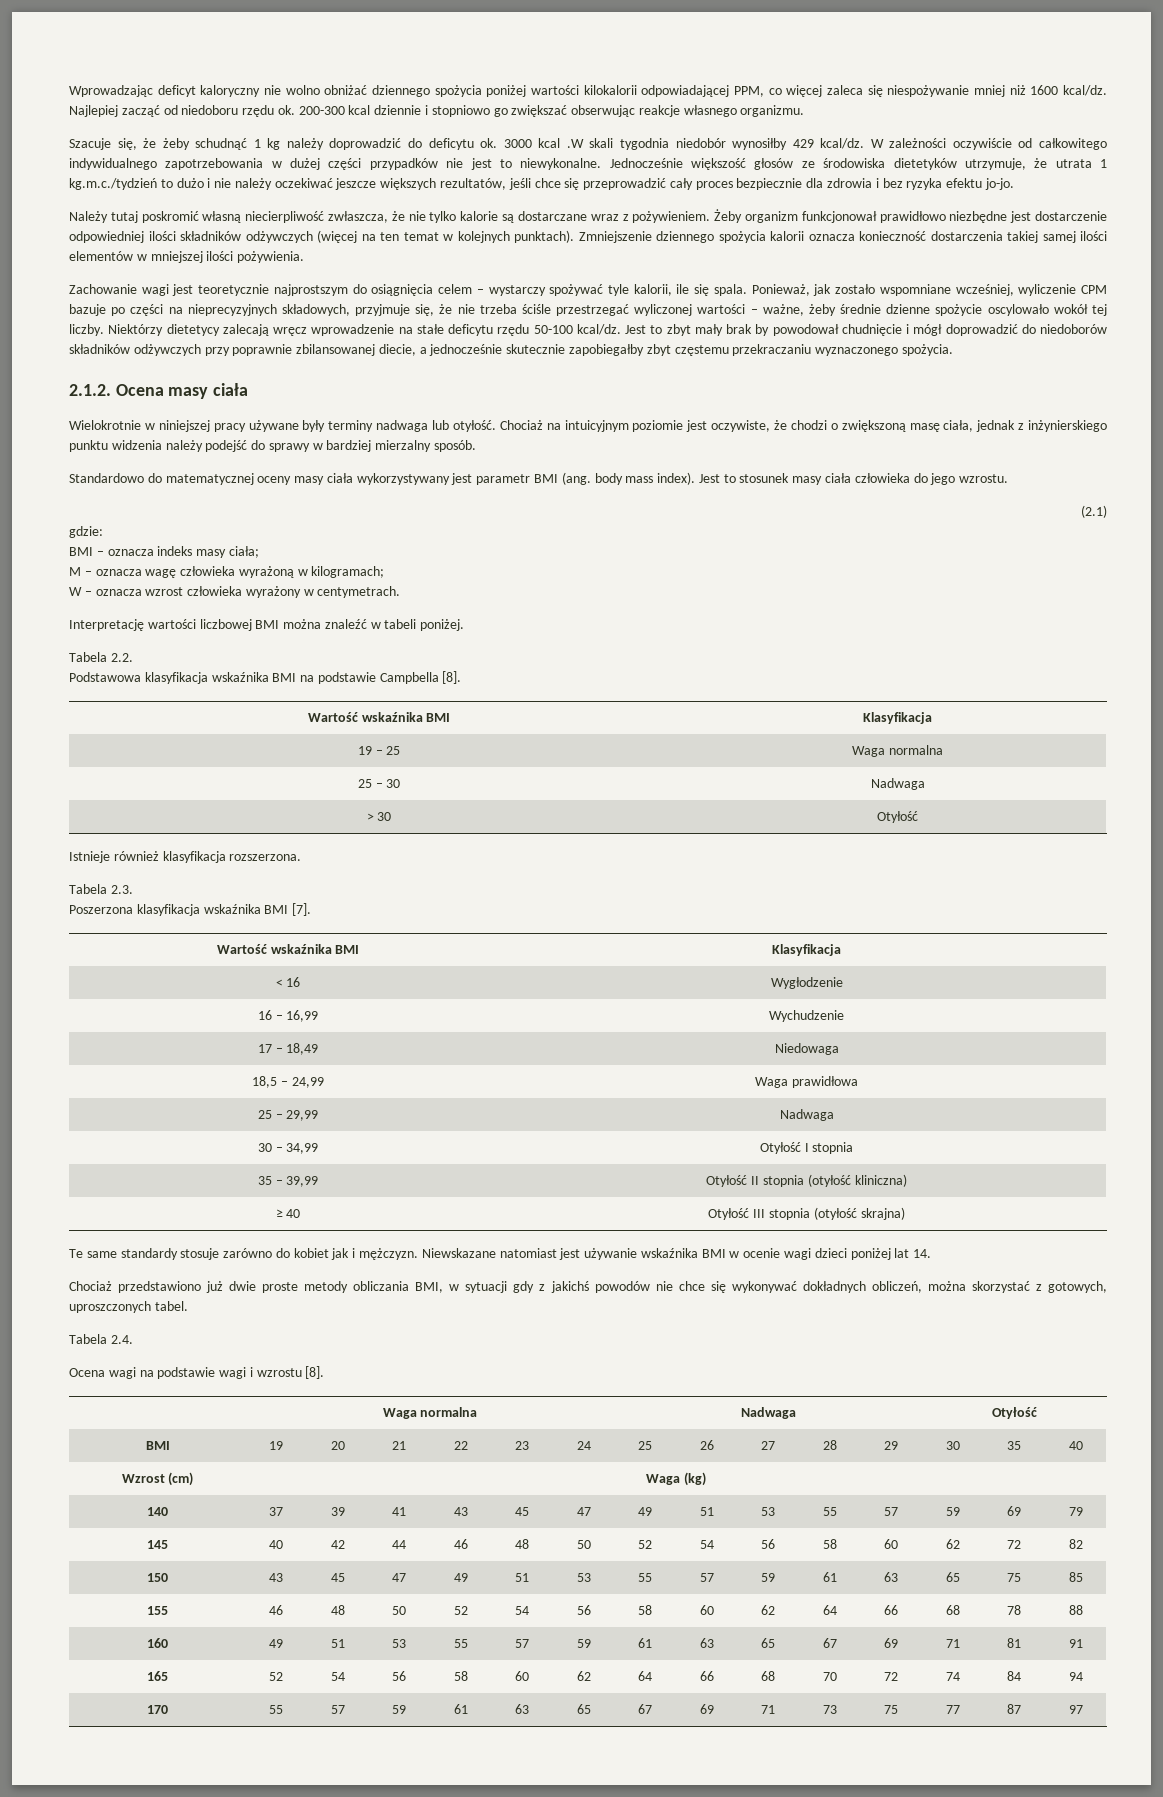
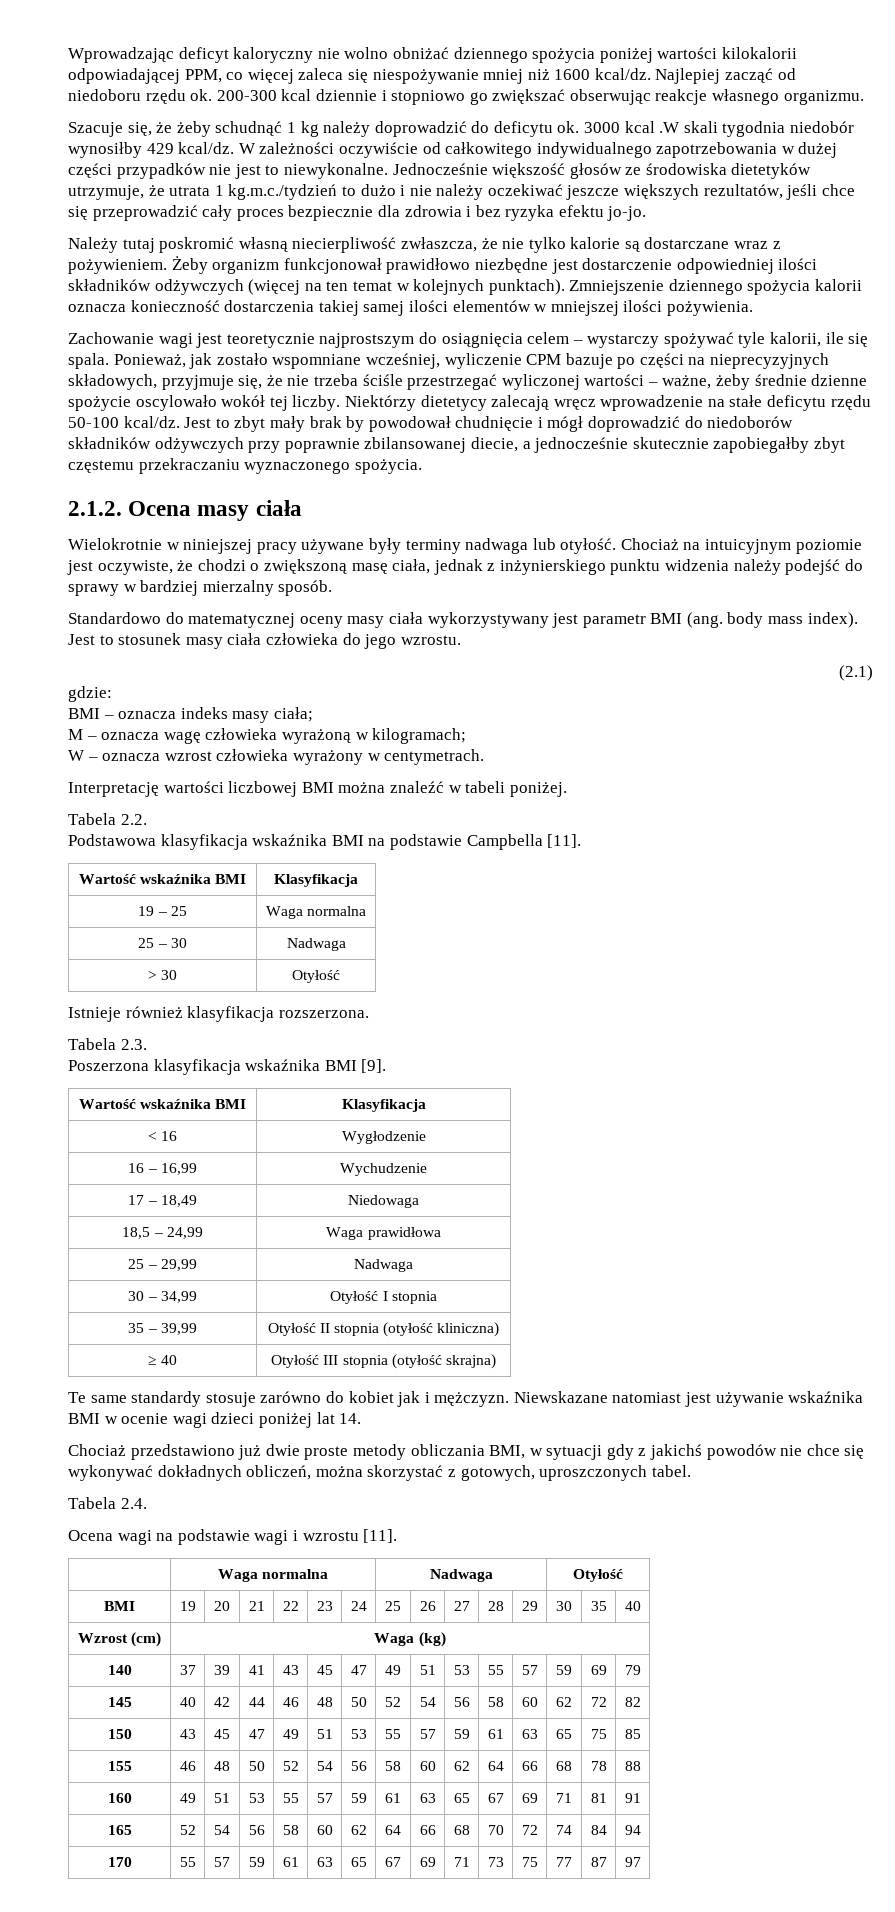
- Podstawowa klasyfikacja wskaźnika BMI na podstawie Campbella [8].
+ Podstawowa klasyfikacja wskaźnika BMI na podstawie Campbella [11].
- Poszerzona klasyfikacja wskaźnika BMI [7].
+ Poszerzona klasyfikacja wskaźnika BMI [9].
- Ocena wagi na podstawie wagi i wzrostu [8].
+ Ocena wagi na podstawie wagi i wzrostu [11].

